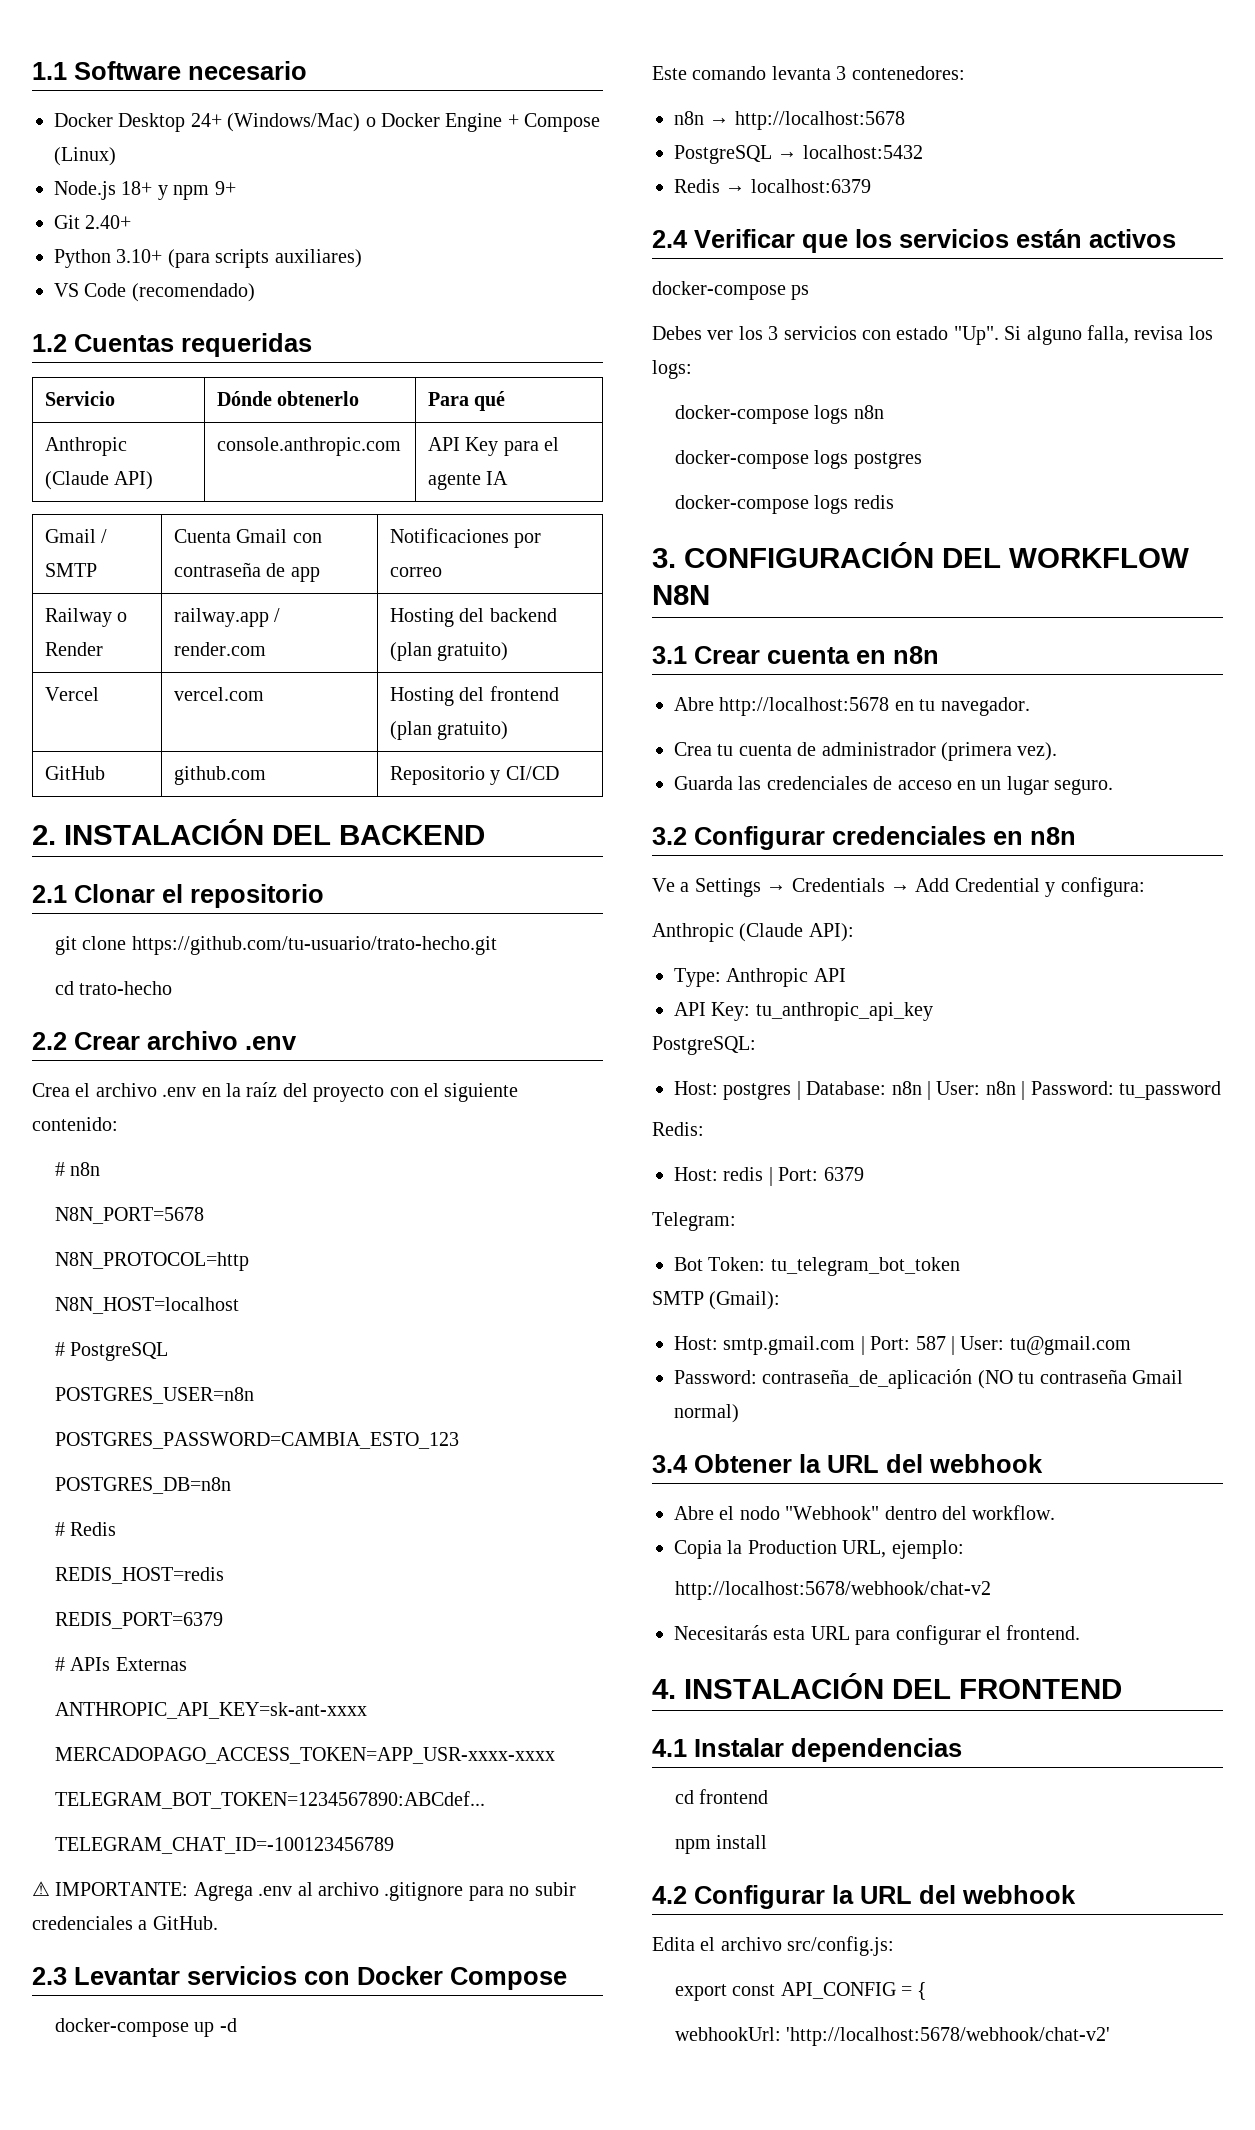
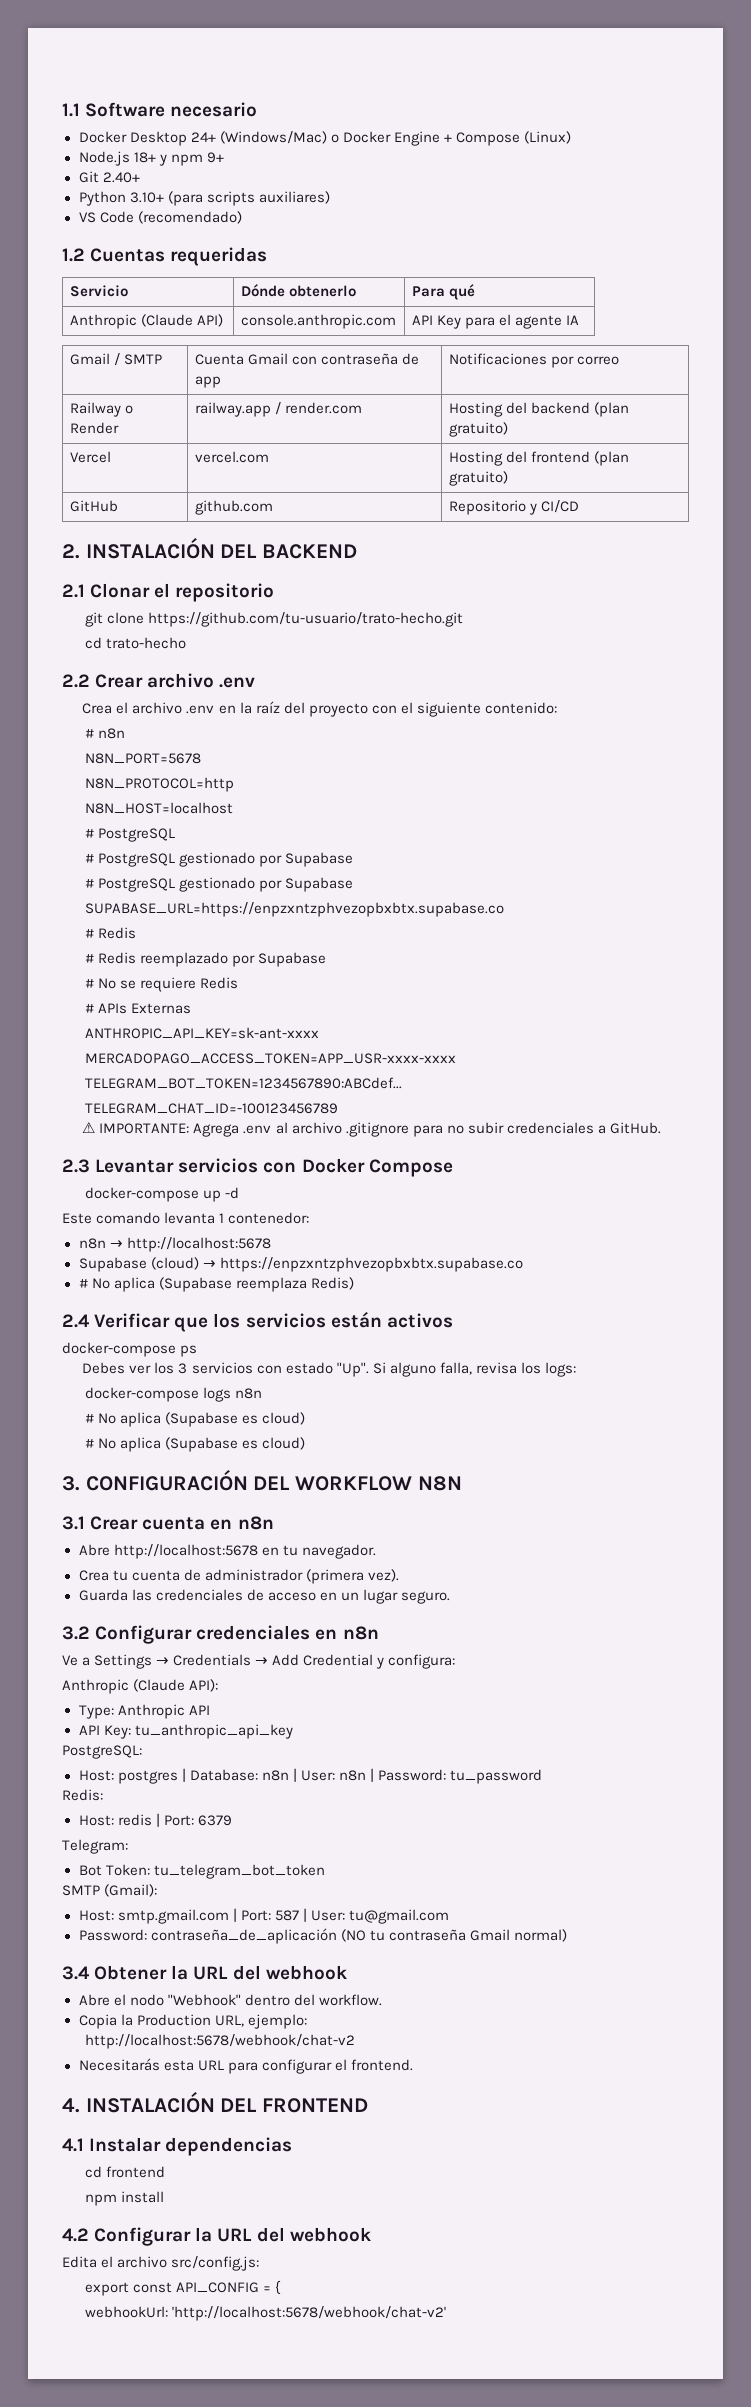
  N8N_HOST=localhost
  # PostgreSQL
- POSTGRES_USER=n8n
- POSTGRES_PASSWORD=CAMBIA_ESTO_123
- POSTGRES_DB=n8n
+ # PostgreSQL gestionado por Supabase
+ # PostgreSQL gestionado por Supabase
+ SUPABASE_URL=https://enpzxntzphvezopbxbtx.supabase.co
  # Redis
- REDIS_HOST=redis
- REDIS_PORT=6379
+ # Redis reemplazado por Supabase
+ # No se requiere Redis
- Este comando levanta 3 contenedores:
+ Este comando levanta 1 contenedor:
- PostgreSQL → localhost:5432
- Redis → localhost:6379
+ Supabase (cloud) → https://enpzxntzphvezopbxbtx.supabase.co
+ # No aplica (Supabase reemplaza Redis)
  docker-compose logs n8n
- docker-compose logs postgres
- docker-compose logs redis
+ # No aplica (Supabase es cloud)
+ # No aplica (Supabase es cloud)

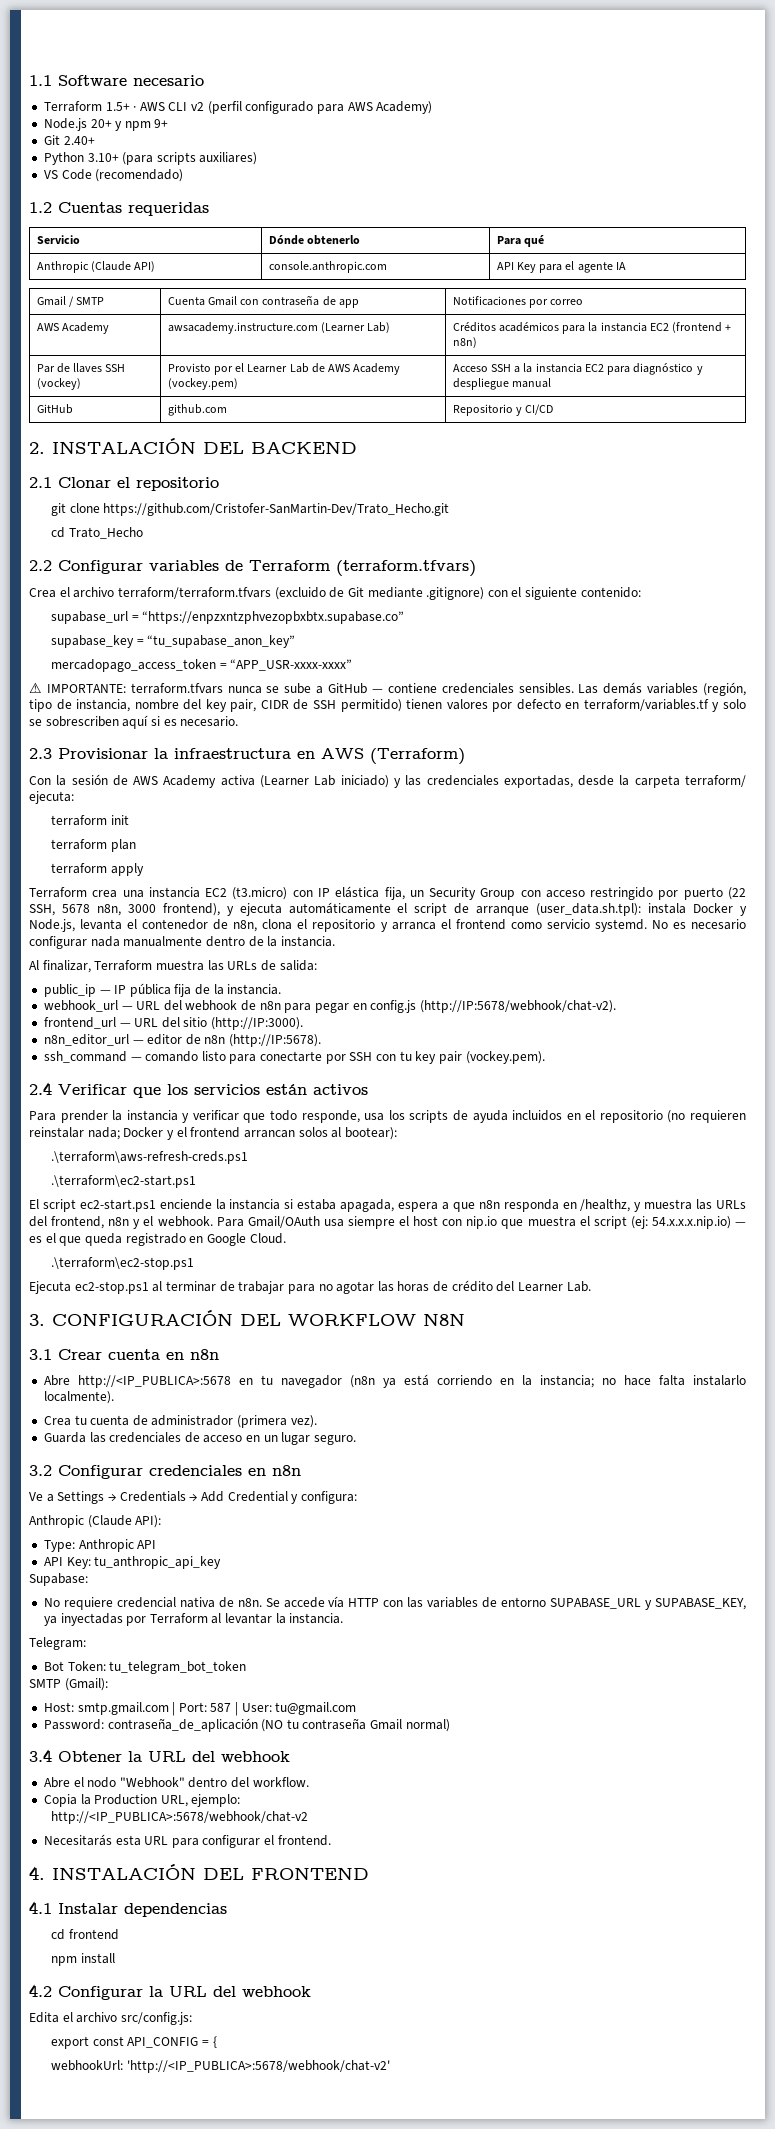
- Docker Desktop 24+ (Windows/Mac) o Docker Engine + Compose (Linux)
+ Terraform 1.5+ · AWS CLI v2 (perfil configurado para AWS Academy)
- Node.js 18+ y npm 9+
+ Node.js 20+ y npm 9+
- Railway o Render | railway.app / render.com | Hosting del backend (plan gratuito)
- Vercel | vercel.com | Hosting del frontend (plan gratuito)
+ AWS Academy | awsacademy.instructure.com (Learner Lab) | Créditos académicos para la instancia EC2 (frontend + n8n)
+ Par de llaves SSH (vockey) | Provisto por el Learner Lab de AWS Academy (vockey.pem) | Acceso SSH a la instancia EC2 para diagnóstico y despliegue manual
- git clone https://github.com/tu-usuario/trato-hecho.git
- cd trato-hecho
+ git clone https://github.com/Cristofer-SanMartin-Dev/Trato_Hecho.git
+ cd Trato_Hecho
- 2.2 Crear archivo .env
- Crea el archivo .env en la raíz del proyecto con el siguiente contenido:
- # n8n
- N8N_PORT=5678
- N8N_PROTOCOL=http
- N8N_HOST=localhost
- # PostgreSQL
- # PostgreSQL gestionado por Supabase
- # PostgreSQL gestionado por Supabase
- SUPABASE_URL=https://enpzxntzphvezopbxbtx.supabase.co
- # Redis
- # Redis reemplazado por Supabase
- # No se requiere Redis
- # APIs Externas
- ANTHROPIC_API_KEY=sk-ant-xxxx
- MERCADOPAGO_ACCESS_TOKEN=APP_USR-xxxx-xxxx
- TELEGRAM_BOT_TOKEN=1234567890:ABCdef...
- TELEGRAM_CHAT_ID=-100123456789
- ⚠ IMPORTANTE: Agrega .env al archivo .gitignore para no subir credenciales a GitHub.
- 2.3 Levantar servicios con Docker Compose
- docker-compose up -d
- Este comando levanta 1 contenedor:
- n8n → http://localhost:5678
- Supabase (cloud) → https://enpzxntzphvezopbxbtx.supabase.co
- # No aplica (Supabase reemplaza Redis)
+ 2.2 Configurar variables de Terraform (terraform.tfvars)
+ Crea el archivo terraform/terraform.tfvars (excluido de Git mediante .gitignore) con el siguiente contenido:
+ supabase_url = “https://enpzxntzphvezopbxbtx.supabase.co”
+ supabase_key = “tu_supabase_anon_key”
+ mercadopago_access_token = “APP_USR-xxxx-xxxx”
+ ⚠ IMPORTANTE: terraform.tfvars nunca se sube a GitHub — contiene credenciales sensibles. Las demás variables (región, tipo de instancia, nombre del key pair, CIDR de SSH permitido) tienen valores por defecto en terraform/variables.tf y solo se sobrescriben aquí si es necesario.
+ 2.3 Provisionar la infraestructura en AWS (Terraform)
+ Con la sesión de AWS Academy activa (Learner Lab iniciado) y las credenciales exportadas, desde la carpeta terraform/ ejecuta:
+ terraform init
+ terraform plan
+ terraform apply
+ Terraform crea una instancia EC2 (t3.micro) con IP elástica fija, un Security Group con acceso restringido por puerto (22 SSH, 5678 n8n, 3000 frontend), y ejecuta automáticamente el script de arranque (user_data.sh.tpl): instala Docker y Node.js, levanta el contenedor de n8n, clona el repositorio y arranca el frontend como servicio systemd. No es necesario configurar nada manualmente dentro de la instancia.
+ Al finalizar, Terraform muestra las URLs de salida:
+ public_ip — IP pública fija de la instancia.
+ webhook_url — URL del webhook de n8n para pegar en config.js (http://IP:5678/webhook/chat-v2).
+ frontend_url — URL del sitio (http://IP:3000).
+ n8n_editor_url — editor de n8n (http://IP:5678).
+ ssh_command — comando listo para conectarte por SSH con tu key pair (vockey.pem).
- docker-compose ps
- Debes ver los 3 servicios con estado "Up". Si alguno falla, revisa los logs:
- docker-compose logs n8n
- # No aplica (Supabase es cloud)
- # No aplica (Supabase es cloud)
+ Para prender la instancia y verificar que todo responde, usa los scripts de ayuda incluidos en el repositorio (no requieren reinstalar nada; Docker y el frontend arrancan solos al bootear):
+ .\terraform\aws-refresh-creds.ps1
+ .\terraform\ec2-start.ps1
+ El script ec2-start.ps1 enciende la instancia si estaba apagada, espera a que n8n responda en /healthz, y muestra las URLs del frontend, n8n y el webhook. Para Gmail/OAuth usa siempre el host con nip.io que muestra el script (ej: 54.x.x.x.nip.io) — es el que queda registrado en Google Cloud.
+ .\terraform\ec2-stop.ps1
+ Ejecuta ec2-stop.ps1 al terminar de trabajar para no agotar las horas de crédito del Learner Lab.
- Abre http://localhost:5678 en tu navegador.
+ Abre http://<IP_PUBLICA>:5678 en tu navegador (n8n ya está corriendo en la instancia; no hace falta instalarlo localmente).
- PostgreSQL:
- Host: postgres | Database: n8n | User: n8n | Password: tu_password
- Redis:
- Host: redis | Port: 6379
+ Supabase:
+ No requiere credencial nativa de n8n. Se accede vía HTTP con las variables de entorno SUPABASE_URL y SUPABASE_KEY, ya inyectadas por Terraform al levantar la instancia.
- http://localhost:5678/webhook/chat-v2
+ http://<IP_PUBLICA>:5678/webhook/chat-v2
- webhookUrl: 'http://localhost:5678/webhook/chat-v2'
+ webhookUrl: 'http://<IP_PUBLICA>:5678/webhook/chat-v2'

